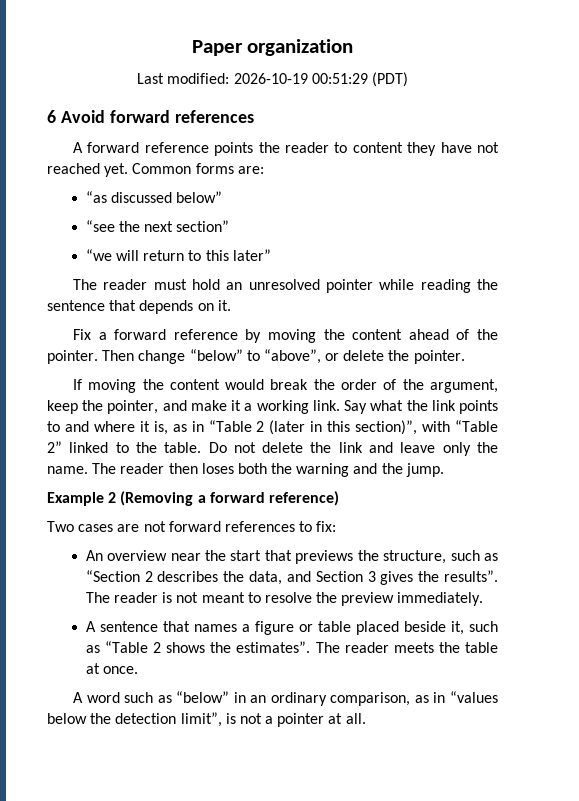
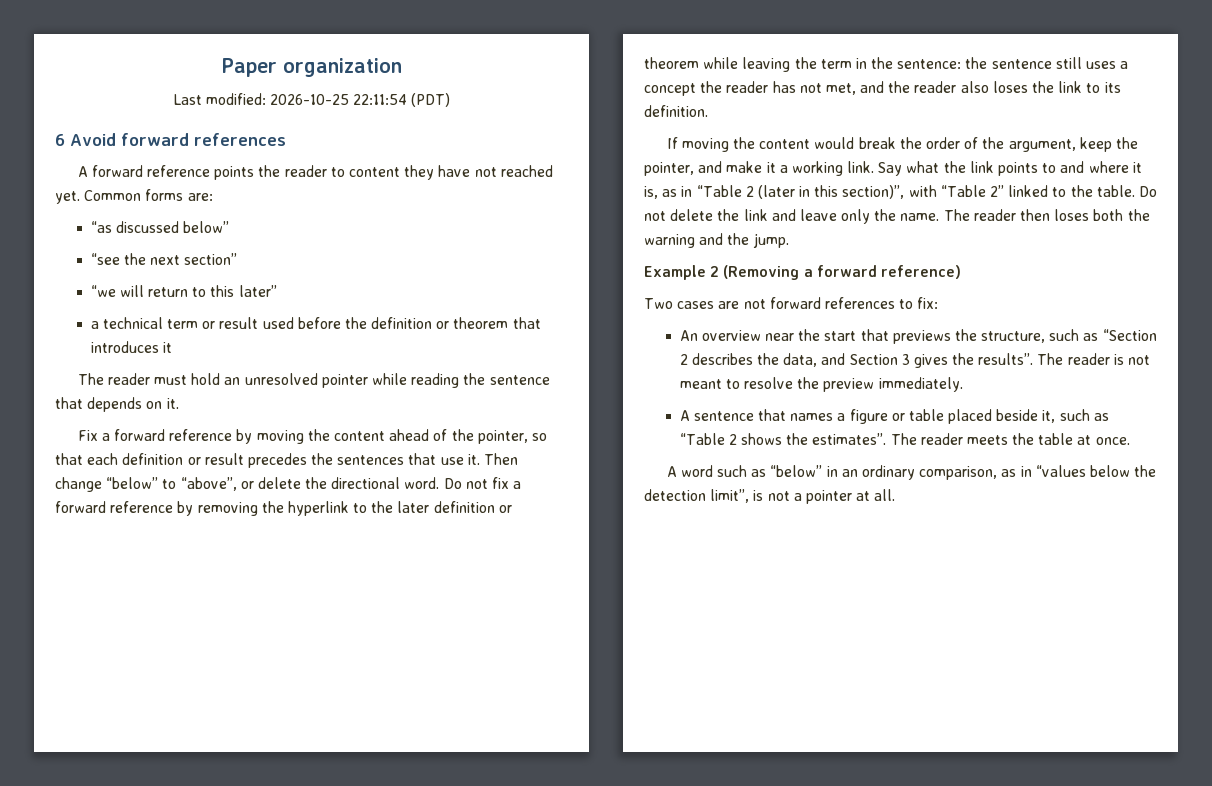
- Last modified: 2026-10-19 00:51:29 (PDT)
+ Last modified: 2026-10-25 22:11:54 (PDT)
+ a technical term or result used before the definition or theorem that introduces it
- Fix a forward reference by moving the content ahead of the pointer.
+ Fix a forward reference by moving the content ahead of the pointer, so that each definition or result precedes the sentences that use it.
- Then change “below” to “above”, or delete the pointer.
+ Then change “below” to “above”, or delete the directional word. Do not fix a forward reference by removing the hyperlink to the later definition or theorem while leaving the term in the sentence: the sentence still uses a concept the reader has not met, and the reader also loses the link to its definition.

